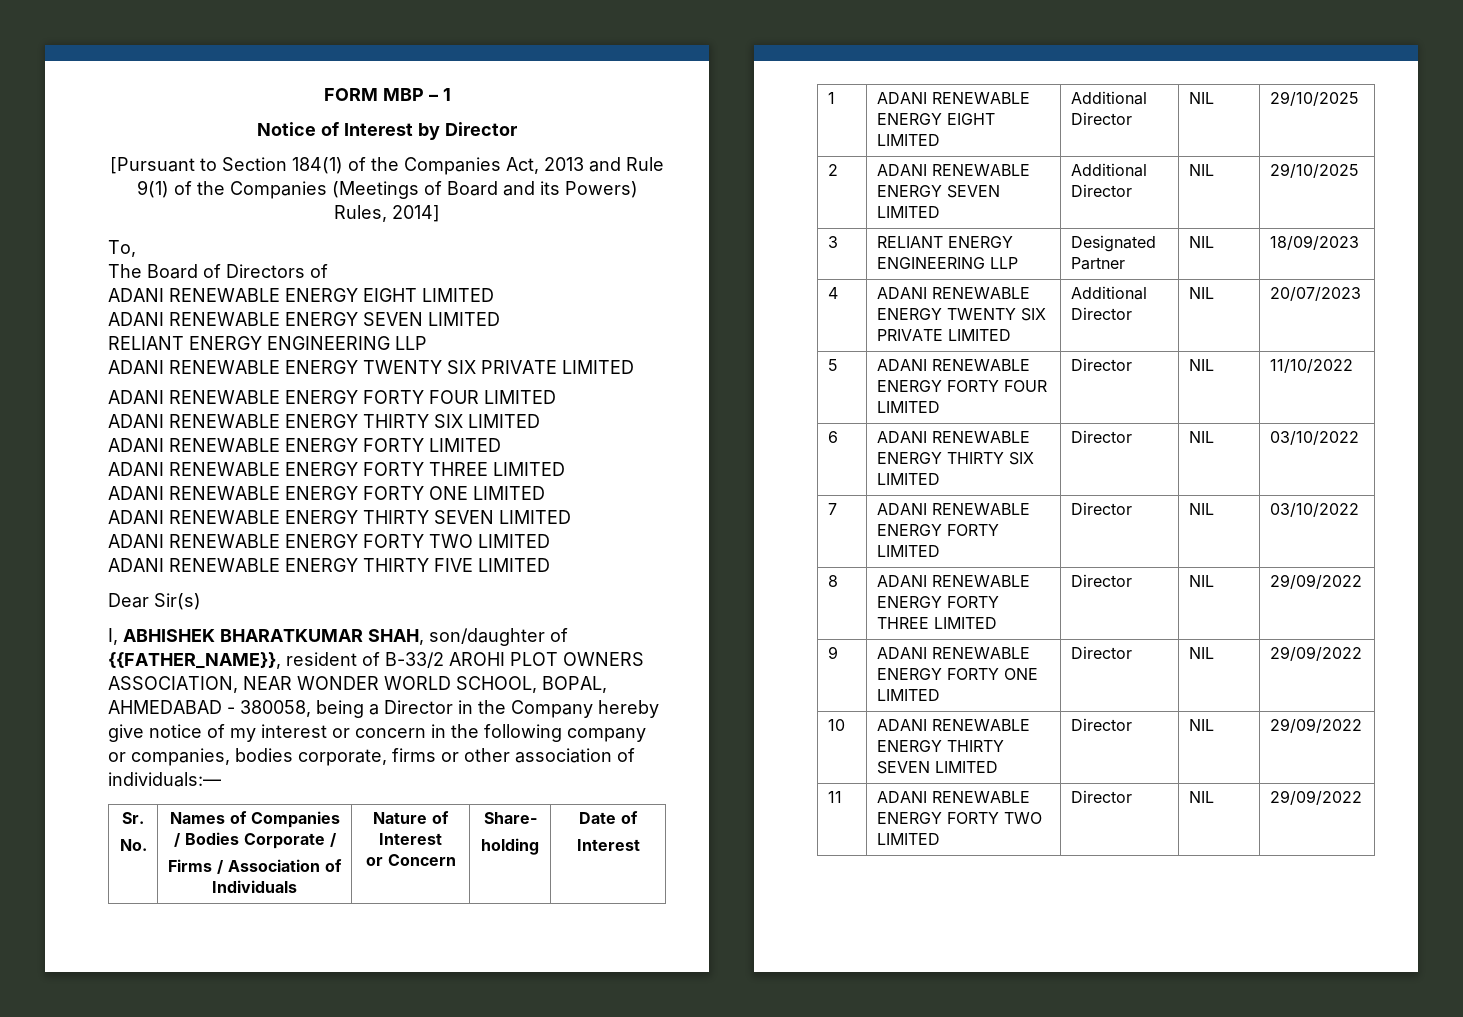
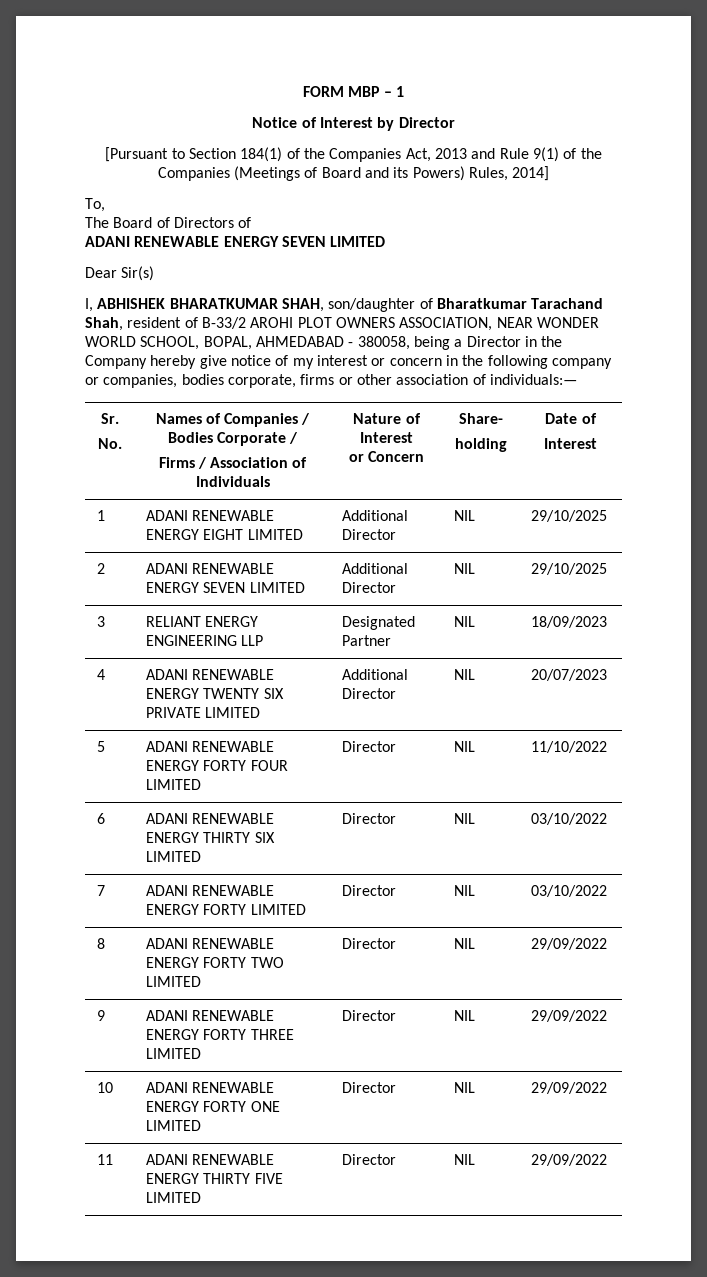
  The Board of Directors of
- ADANI RENEWABLE ENERGY EIGHT LIMITED
  ADANI RENEWABLE ENERGY SEVEN LIMITED
- RELIANT ENERGY ENGINEERING LLP
- ADANI RENEWABLE ENERGY TWENTY SIX PRIVATE LIMITED
- ADANI RENEWABLE ENERGY FORTY FOUR LIMITED
- ADANI RENEWABLE ENERGY THIRTY SIX LIMITED
- ADANI RENEWABLE ENERGY FORTY LIMITED
- ADANI RENEWABLE ENERGY FORTY THREE LIMITED
- ADANI RENEWABLE ENERGY FORTY ONE LIMITED
- ADANI RENEWABLE ENERGY THIRTY SEVEN LIMITED
- ADANI RENEWABLE ENERGY FORTY TWO LIMITED
- ADANI RENEWABLE ENERGY THIRTY FIVE LIMITED
- I, ABHISHEK BHARATKUMAR SHAH, son/daughter of {{FATHER_NAME}}, resident of B-33/2 AROHI PLOT OWNERS ASSOCIATION, NEAR WONDER WORLD SCHOOL, BOPAL, AHMEDABAD - 380058, being a Director in the Company hereby give notice of my interest or concern in the following company or companies, bodies corporate, firms or other association of individuals:—
+ I, ABHISHEK BHARATKUMAR SHAH, son/daughter of Bharatkumar Tarachand Shah, resident of B-33/2 AROHI PLOT OWNERS ASSOCIATION, NEAR WONDER WORLD SCHOOL, BOPAL, AHMEDABAD - 380058, being a Director in the Company hereby give notice of my interest or concern in the following company or companies, bodies corporate, firms or other association of individuals:—
- 8 | ADANI RENEWABLE ENERGY FORTY THREE LIMITED | Director | NIL | 29/09/2022
+ 8 | ADANI RENEWABLE ENERGY FORTY TWO LIMITED | Director | NIL | 29/09/2022
- 9 | ADANI RENEWABLE ENERGY FORTY ONE LIMITED | Director | NIL | 29/09/2022
+ 9 | ADANI RENEWABLE ENERGY FORTY THREE LIMITED | Director | NIL | 29/09/2022
- 10 | ADANI RENEWABLE ENERGY THIRTY SEVEN LIMITED | Director | NIL | 29/09/2022
+ 10 | ADANI RENEWABLE ENERGY FORTY ONE LIMITED | Director | NIL | 29/09/2022
- 11 | ADANI RENEWABLE ENERGY FORTY TWO LIMITED | Director | NIL | 29/09/2022
+ 11 | ADANI RENEWABLE ENERGY THIRTY FIVE LIMITED | Director | NIL | 29/09/2022

